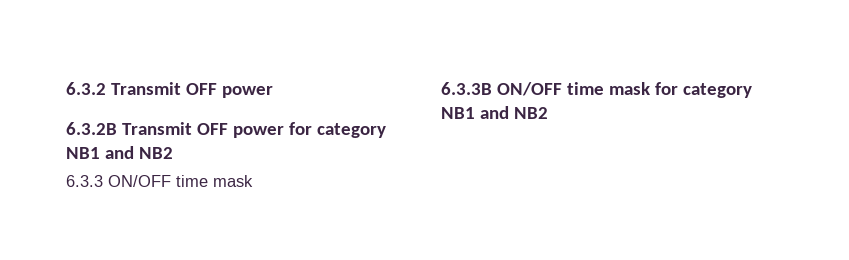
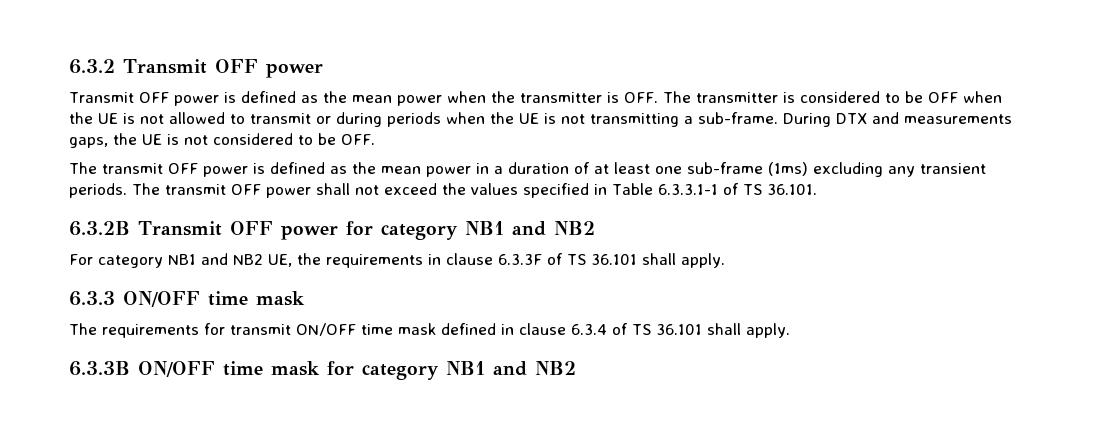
+ Transmit OFF power is defined as the mean power when the transmitter is OFF. The transmitter is considered to be OFF when the UE is not allowed to transmit or during periods when the UE is not transmitting a sub-frame. During DTX and measurements gaps, the UE is not considered to be OFF.
+ The transmit OFF power is defined as the mean power in a duration of at least one sub-frame (1ms) excluding any transient periods. The transmit OFF power shall not exceed the values specified in Table 6.3.3.1-1 of TS 36.101.
+ For category NB1 and NB2 UE, the requirements in clause 6.3.3F of TS 36.101 shall apply.
  6.3.3 ON/OFF time mask
+ The requirements for transmit ON/OFF time mask defined in clause 6.3.4 of TS 36.101 shall apply.

